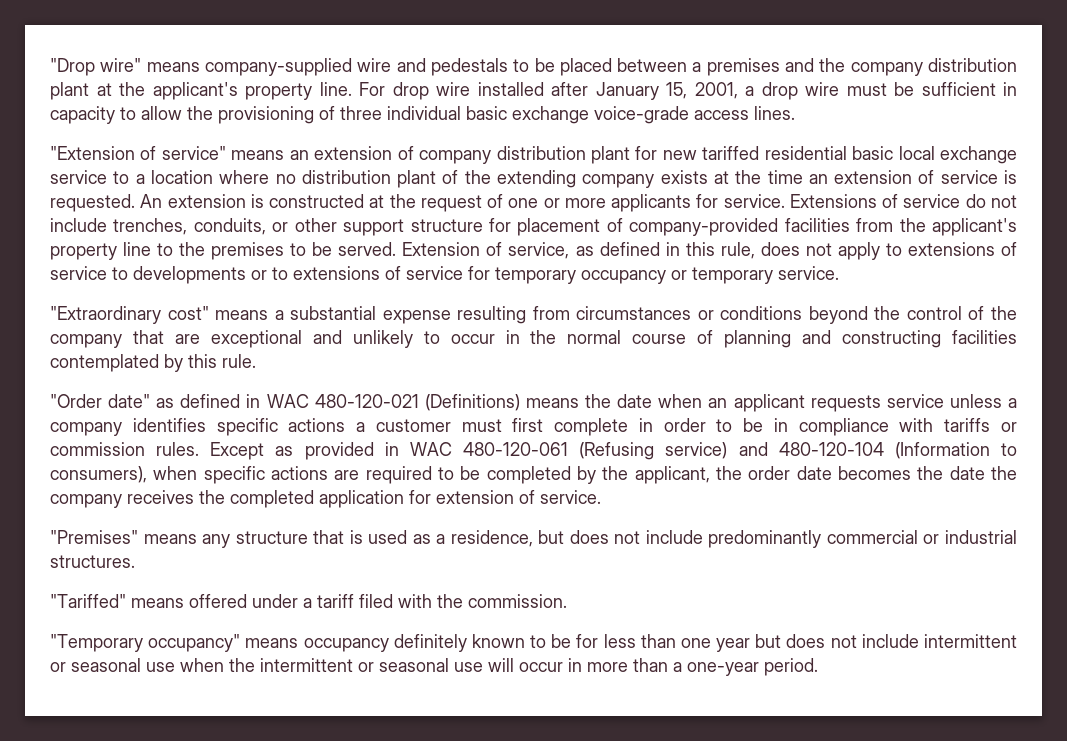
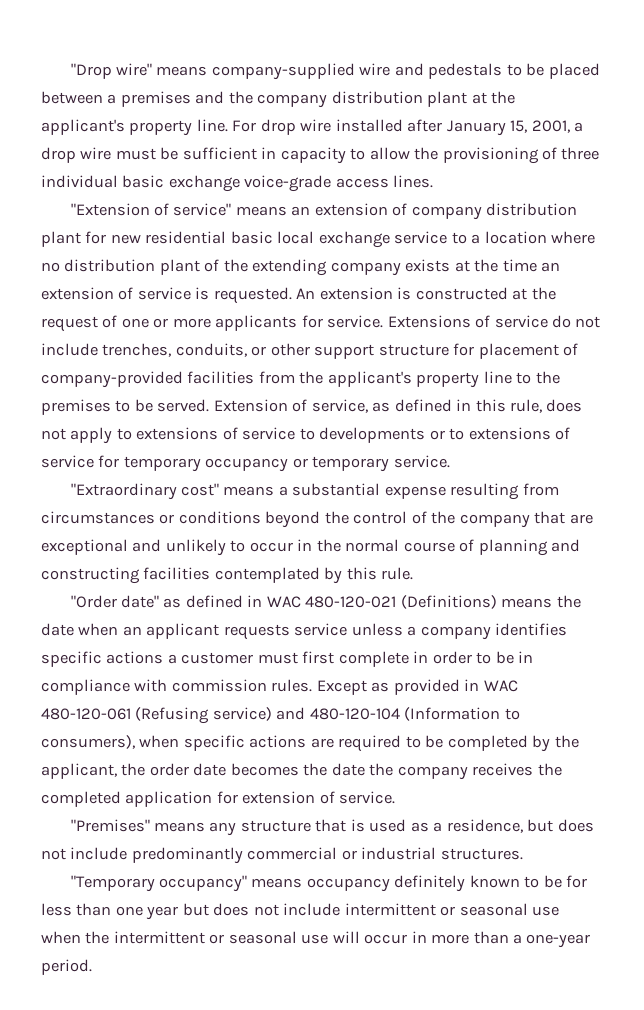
- "Extension of service" means an extension of company distribution plant for new tariffed residential basic local exchange service to a location where no distribution plant of the extending company exists at the time an extension of service is requested.
+ "Extension of service" means an extension of company distribution plant for new residential basic local exchange service to a location where no distribution plant of the extending company exists at the time an extension of service is requested.
- "Order date" as defined in WAC 480-120-021 (Definitions) means the date when an applicant requests service unless a company identifies specific actions a customer must first complete in order to be in compliance with tariffs or commission rules.
+ "Order date" as defined in WAC 480-120-021 (Definitions) means the date when an applicant requests service unless a company identifies specific actions a customer must first complete in order to be in compliance with commission rules.
- "Tariffed" means offered under a tariff filed with the commission.

